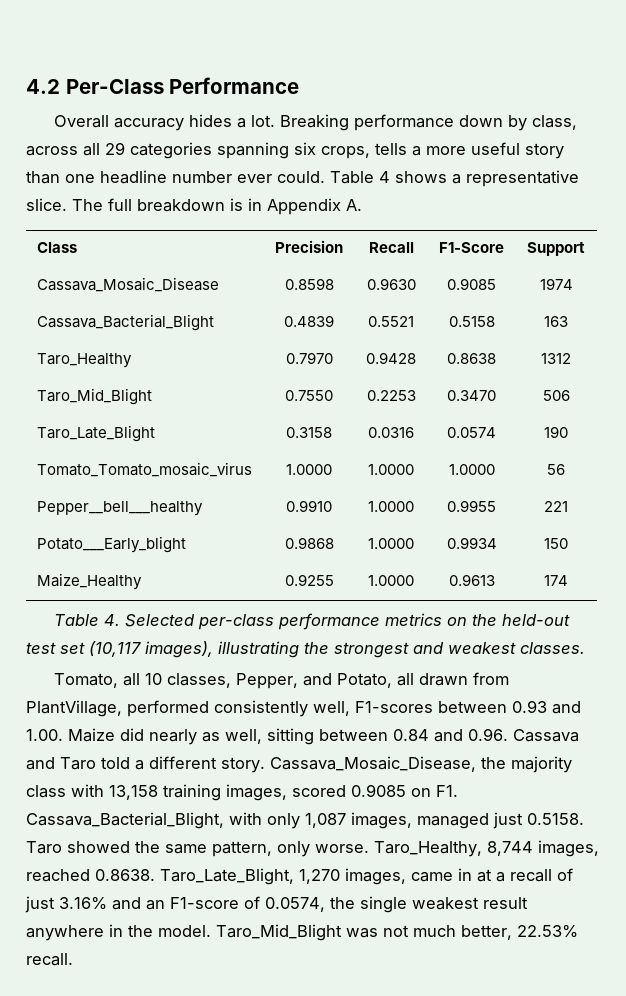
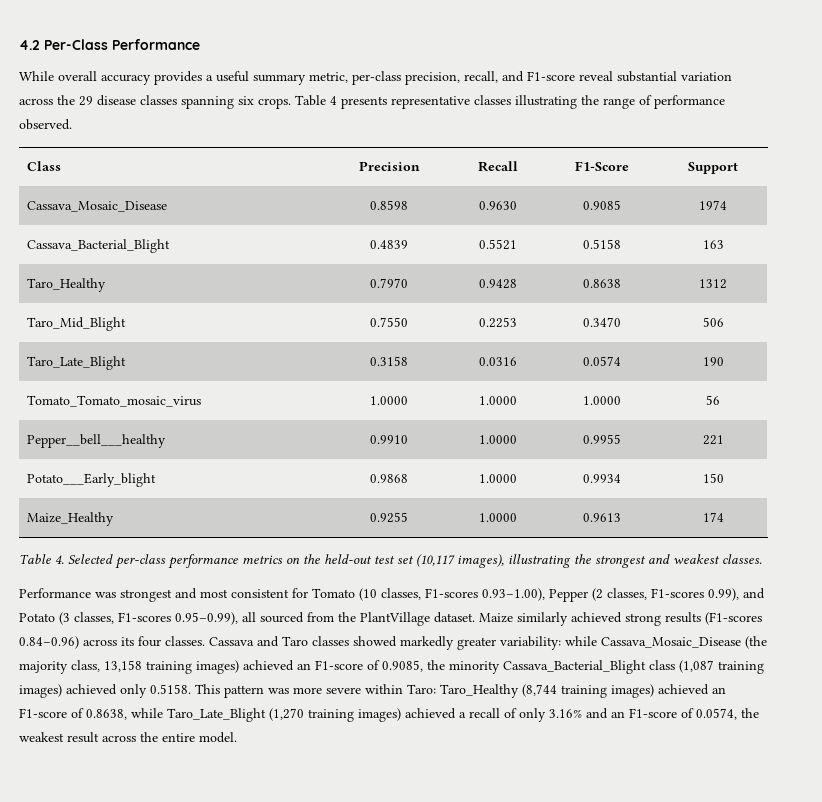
- Overall accuracy hides a lot. Breaking performance down by class, across all 29 categories spanning six crops, tells a more useful story than one headline number ever could. Table 4 shows a representative slice. The full breakdown is in Appendix A.
+ While overall accuracy provides a useful summary metric, per-class precision, recall, and F1-score reveal substantial variation across the 29 disease classes spanning six crops. Table 4 presents representative classes illustrating the range of performance observed.
- Tomato, all 10 classes, Pepper, and Potato, all drawn from PlantVillage, performed consistently well, F1-scores between 0.93 and 1.00. Maize did nearly as well, sitting between 0.84 and 0.96. Cassava and Taro told a different story. Cassava_Mosaic_Disease, the majority class with 13,158 training images, scored 0.9085 on F1. Cassava_Bacterial_Blight, with only 1,087 images, managed just 0.5158. Taro showed the same pattern, only worse. Taro_Healthy, 8,744 images, reached 0.8638. Taro_Late_Blight, 1,270 images, came in at a recall of just 3.16% and an F1-score of 0.0574, the single weakest result anywhere in the model. Taro_Mid_Blight was not much better, 22.53% recall.
+ Performance was strongest and most consistent for Tomato (10 classes, F1-scores 0.93–1.00), Pepper (2 classes, F1-scores 0.99), and Potato (3 classes, F1-scores 0.95–0.99), all sourced from the PlantVillage dataset. Maize similarly achieved strong results (F1-scores 0.84–0.96) across its four classes. Cassava and Taro classes showed markedly greater variability: while Cassava_Mosaic_Disease (the majority class, 13,158 training images) achieved an F1-score of 0.9085, the minority Cassava_Bacterial_Blight class (1,087 training images) achieved only 0.5158. This pattern was more severe within Taro: Taro_Healthy (8,744 training images) achieved an F1-score of 0.8638, while Taro_Late_Blight (1,270 training images) achieved a recall of only 3.16% and an F1-score of 0.0574, the weakest result across the entire model.

